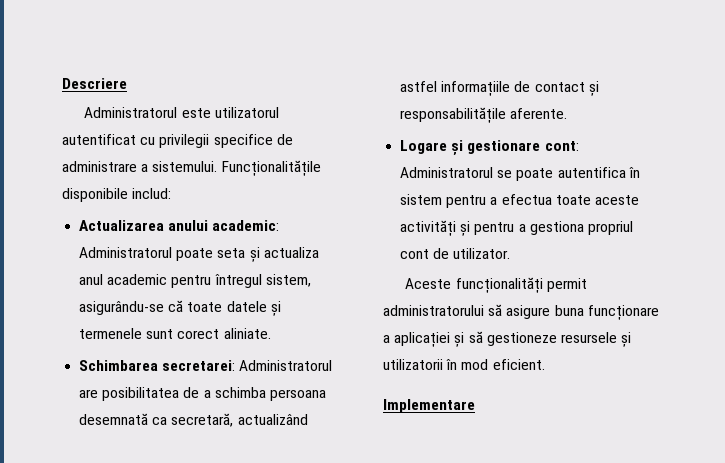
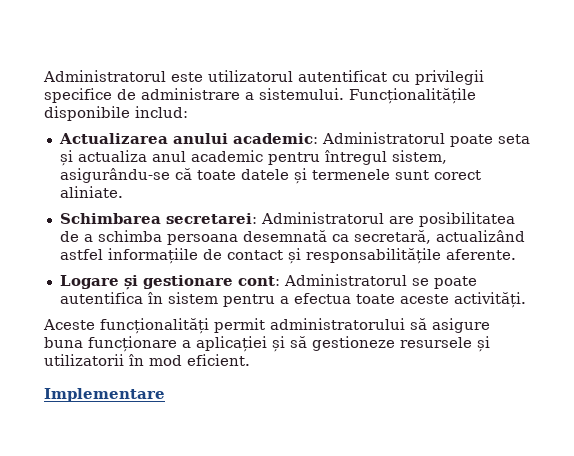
- Descriere
- Logare și gestionare cont: Administratorul se poate autentifica în sistem pentru a efectua toate aceste activități și pentru a gestiona propriul cont de utilizator.
+ Logare și gestionare cont: Administratorul se poate autentifica în sistem pentru a efectua toate aceste activități.

